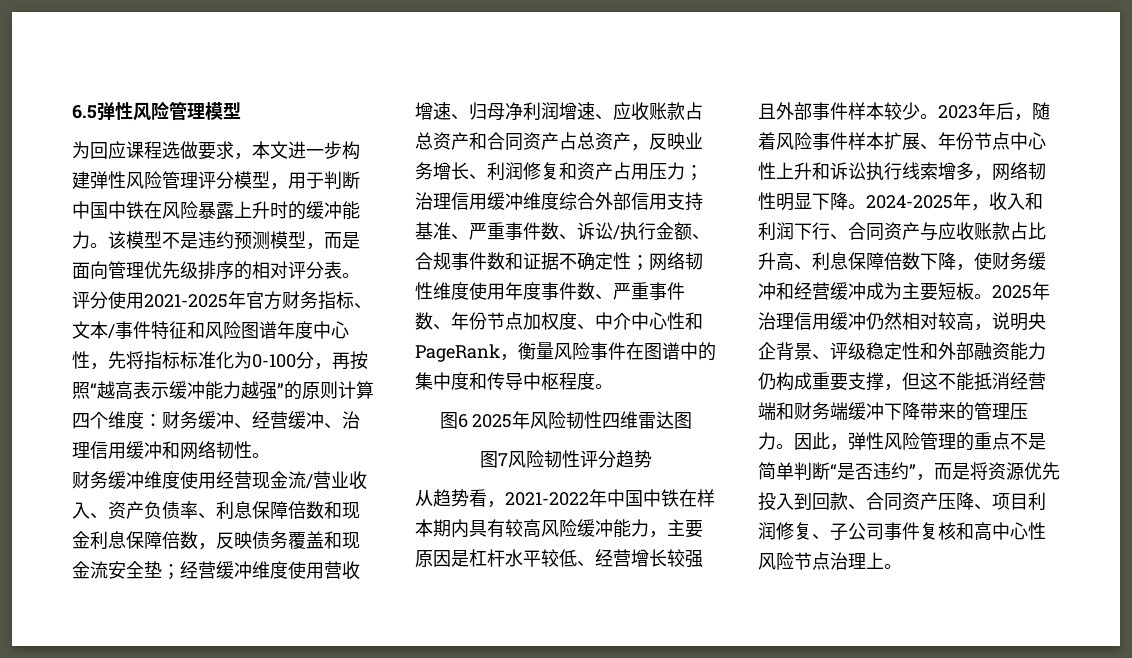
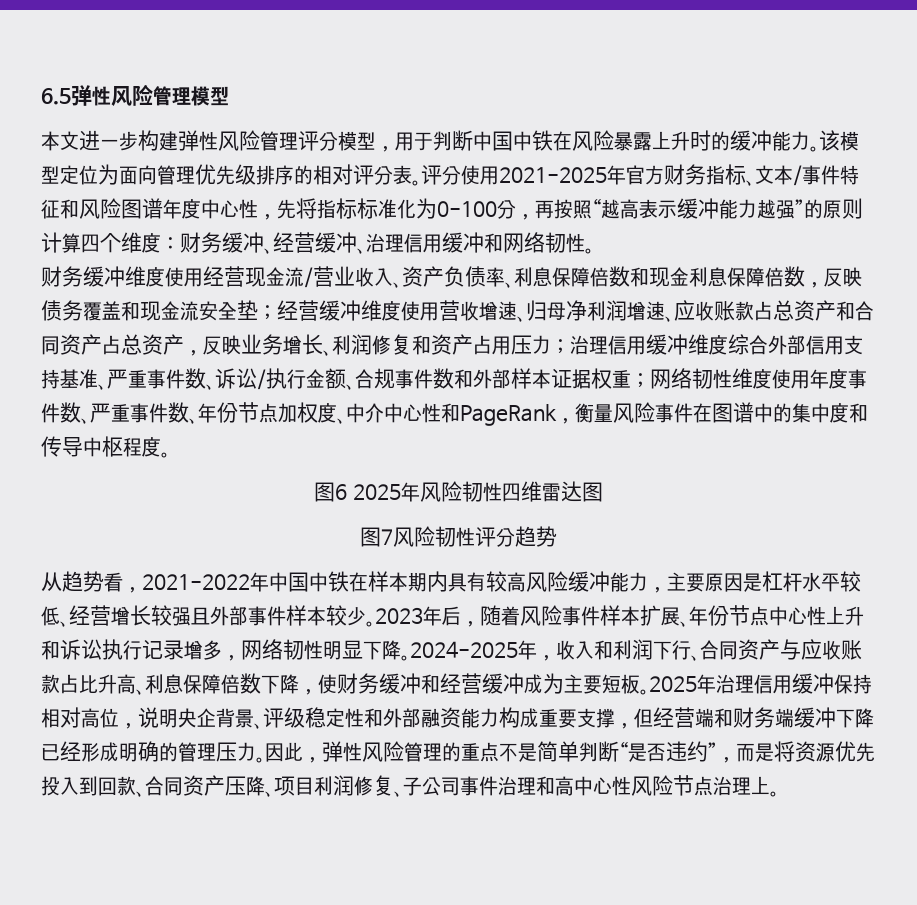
- 为回应课程选做要求，本文进一步构建弹性风险管理评分模型，用于判断中国中铁在风险暴露上升时的缓冲能力。
+ 本文进一步构建弹性风险管理评分模型，用于判断中国中铁在风险暴露上升时的缓冲能力。
- 该模型不是违约预测模型，而是面向管理优先级排序的相对评分表。
+ 该模型定位为面向管理优先级排序的相对评分表。
- 治理信用缓冲维度综合外部信用支持基准、严重事件数、诉讼/执行金额、合规事件数和证据不确定性；
+ 治理信用缓冲维度综合外部信用支持基准、严重事件数、诉讼/执行金额、合规事件数和外部样本证据权重；
- 2023年后，随着风险事件样本扩展、年份节点中心性上升和诉讼执行线索增多，网络韧性明显下降。
+ 2023年后，随着风险事件样本扩展、年份节点中心性上升和诉讼执行记录增多，网络韧性明显下降。
- 2025年治理信用缓冲仍然相对较高，说明央企背景、评级稳定性和外部融资能力仍构成重要支撑，但这不能抵消经营端和财务端缓冲下降带来的管理压力。
+ 2025年治理信用缓冲保持相对高位，说明央企背景、评级稳定性和外部融资能力构成重要支撑，但经营端和财务端缓冲下降已经形成明确的管理压力。
- 因此，弹性风险管理的重点不是简单判断“是否违约”，而是将资源优先投入到回款、合同资产压降、项目利润修复、子公司事件复核和高中心性风险节点治理上。
+ 因此，弹性风险管理的重点不是简单判断“是否违约”，而是将资源优先投入到回款、合同资产压降、项目利润修复、子公司事件治理和高中心性风险节点治理上。

